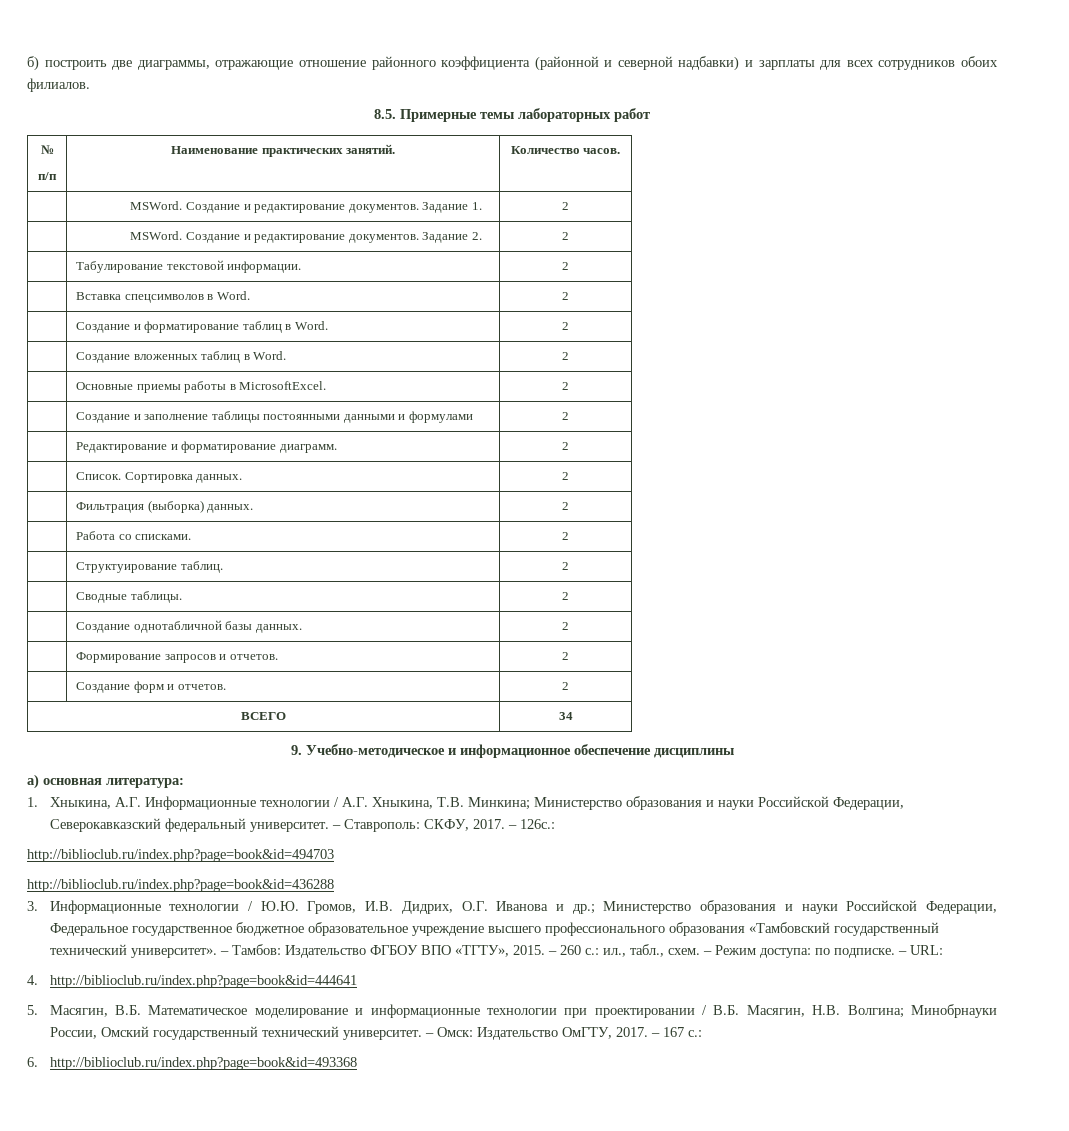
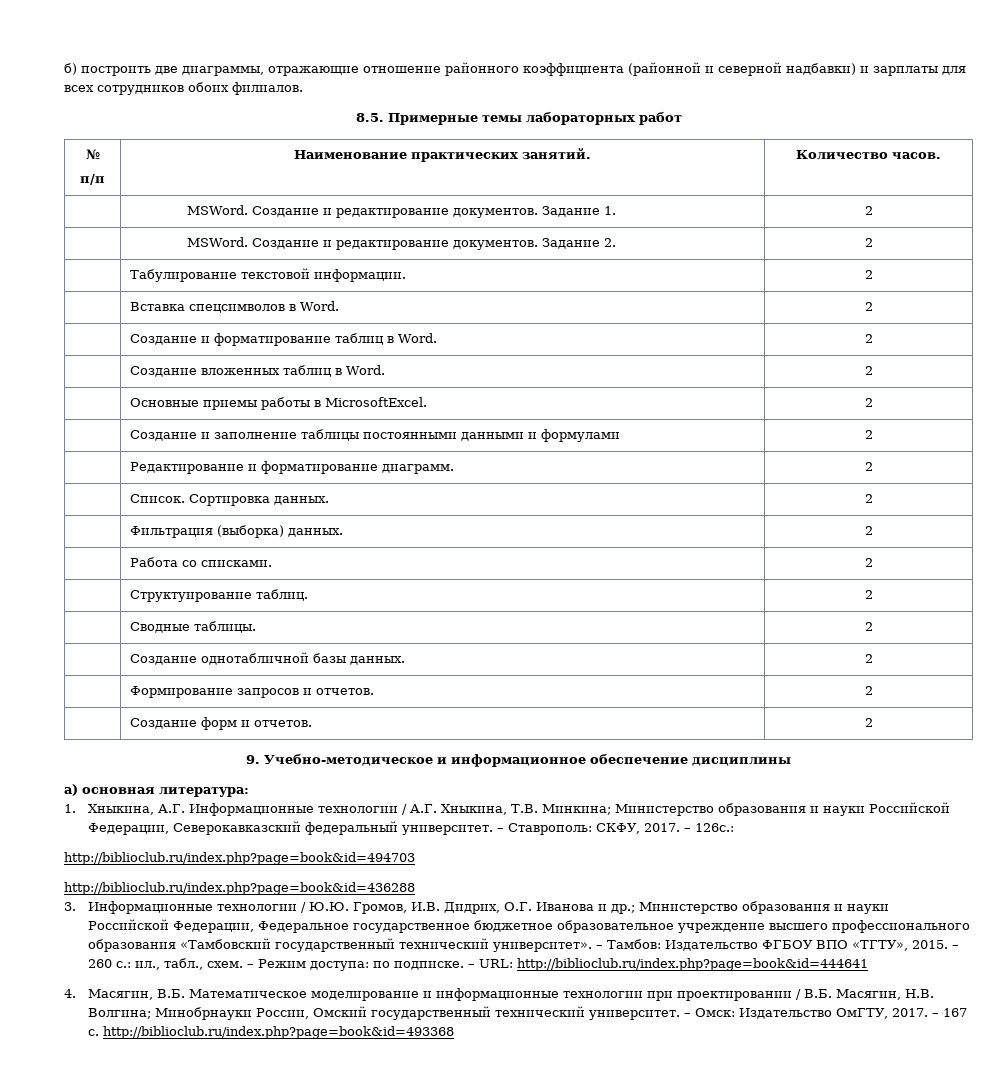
- ВСЕГО | 34
- – URL:
- 4. http://biblioclub.ru/index.php?page=book&id=444641
+ – URL: http://biblioclub.ru/index.php?page=book&id=444641
- 5. Масягин, В.Б. Математическое моделирование и информационные технологии при проектировании / В.Б. Масягин, Н.В. Волгина; Минобрнауки России, Омский государственный технический университет.
+ 4. Масягин, В.Б. Математическое моделирование и информационные технологии при проектировании / В.Б. Масягин, Н.В. Волгина; Минобрнауки России, Омский государственный технический университет.
- – 167 с.:
- 6. http://biblioclub.ru/index.php?page=book&id=493368
+ – 167 с. http://biblioclub.ru/index.php?page=book&id=493368

